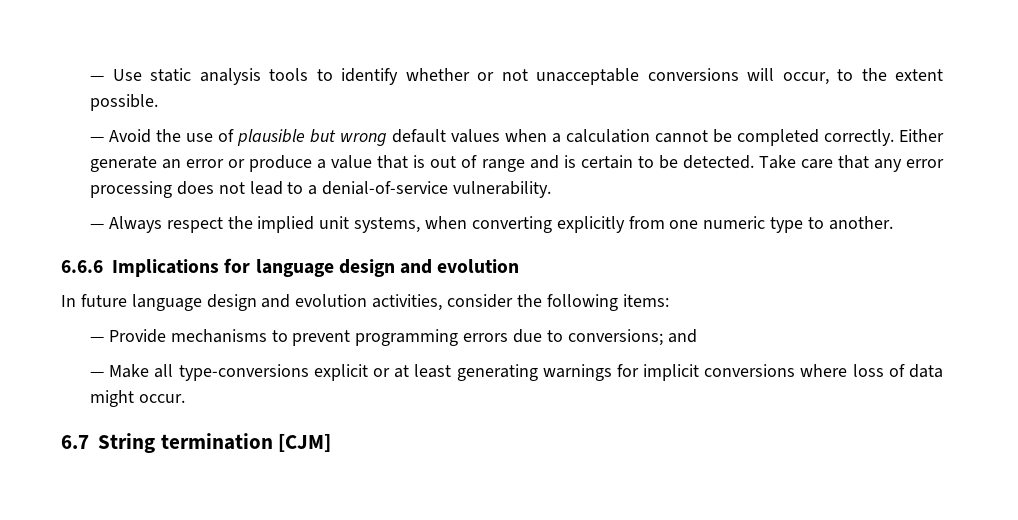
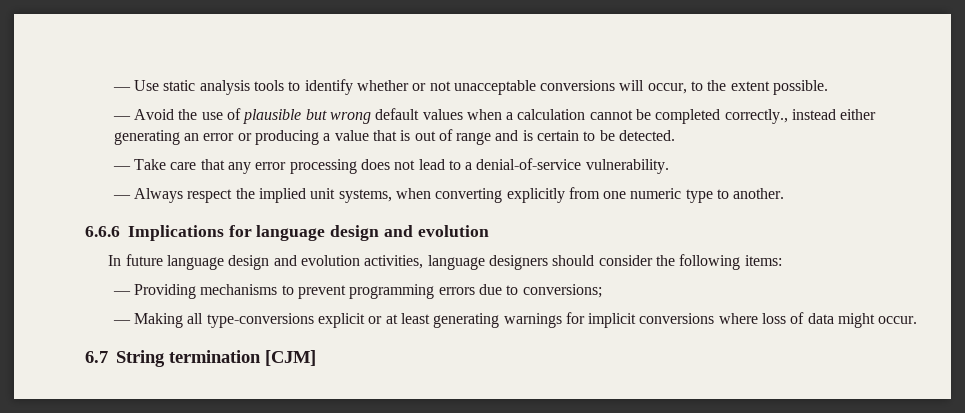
- — Avoid the use of plausible but wrong default values when a calculation cannot be completed correctly. Either generate an error or produce a value that is out of range and is certain to be detected. Take care that any error processing does not lead to a denial-of-service vulnerability.
+ — Avoid the use of plausible but wrong default values when a calculation cannot be completed correctly., instead either generating an error or producing a value that is out of range and is certain to be detected.
+ — Take care that any error processing does not lead to a denial-of-service vulnerability.
- In future language design and evolution activities, consider the following items:
+ In future language design and evolution activities, language designers should consider the following items:
- — Provide mechanisms to prevent programming errors due to conversions; and
- — Make all type-conversions explicit or at least generating warnings for implicit conversions where loss of data might occur.
+ — Providing mechanisms to prevent programming errors due to conversions;
+ — Making all type-conversions explicit or at least generating warnings for implicit conversions where loss of data might occur.

